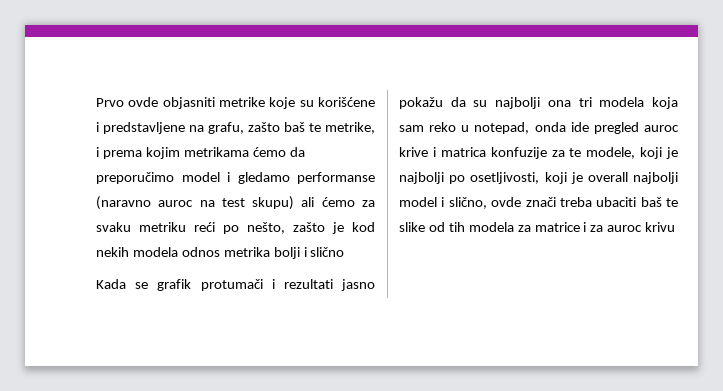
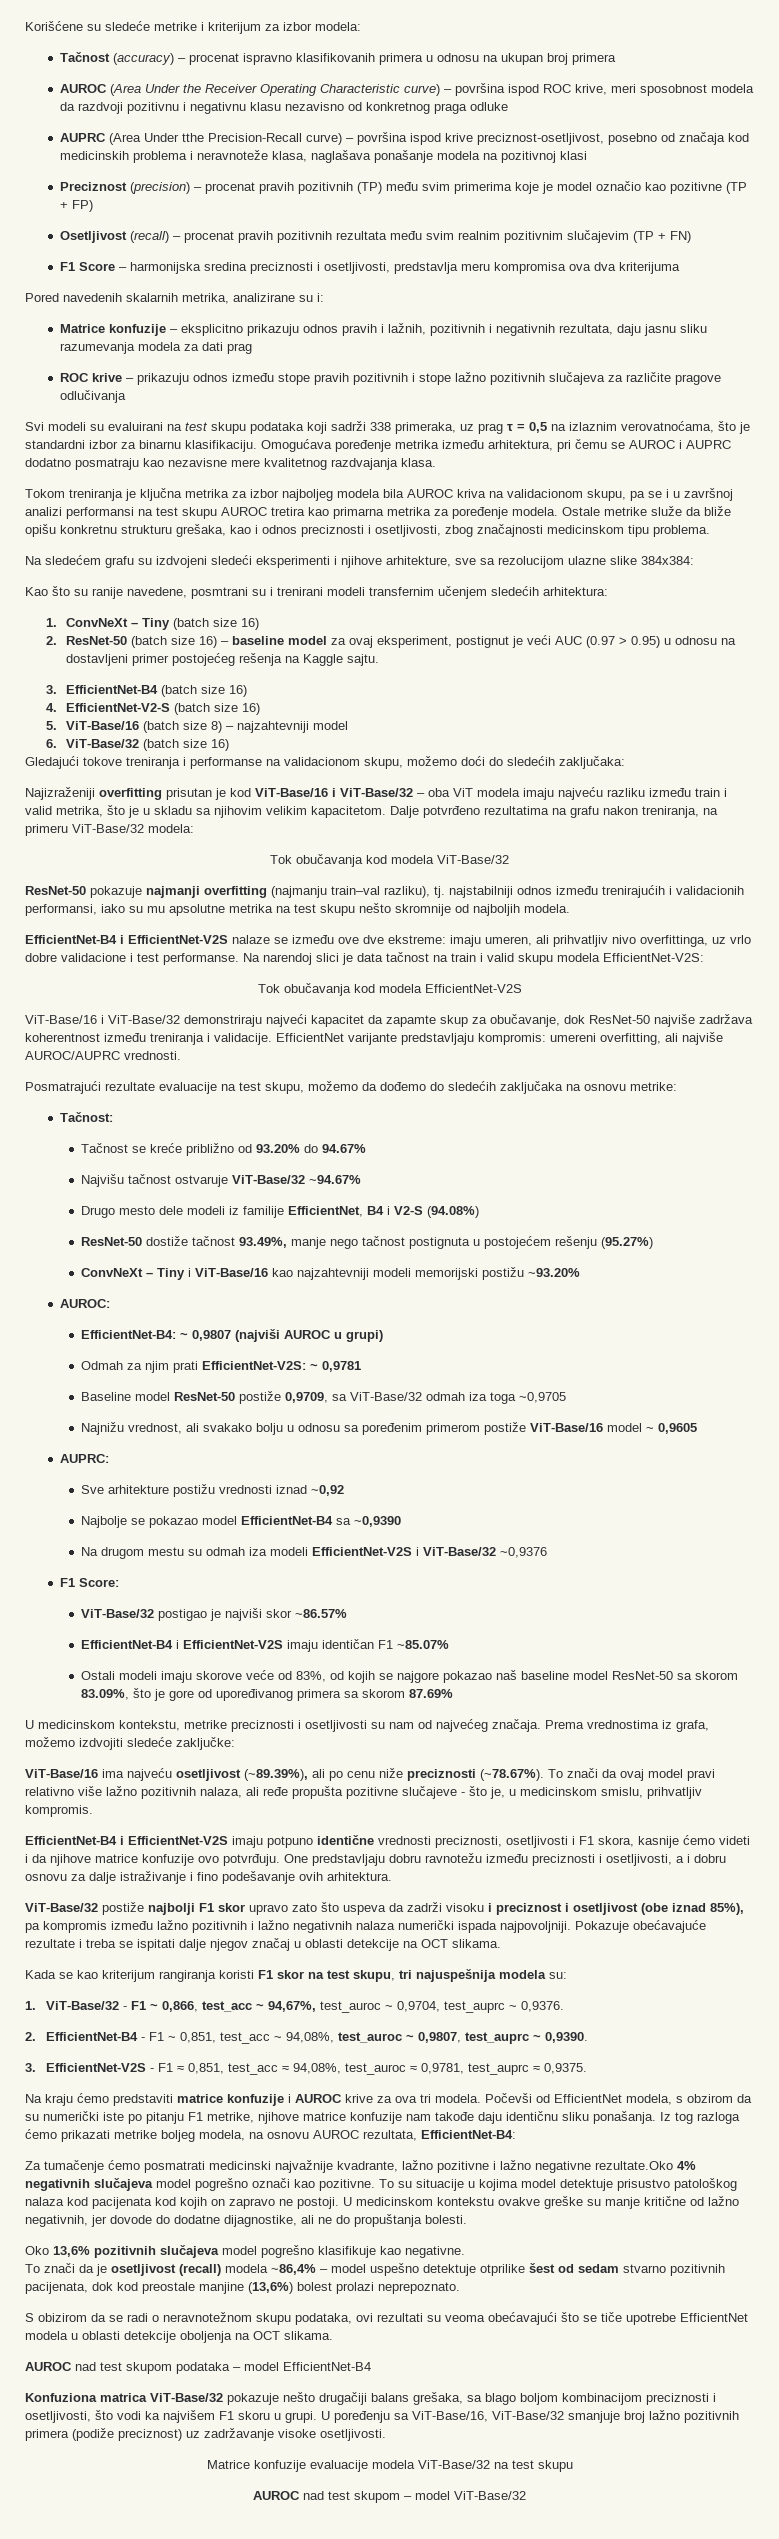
- Prvo ovde objasniti metrike koje su korišćene i predstavljene na grafu, zašto baš te metrike, i prema kojim metrikama ćemo da preporučimo model i gledamo performanse (naravno auroc na test skupu) ali ćemo za svaku metriku reći po nešto, zašto je kod nekih modela odnos metrika bolji i slično
- Kada se grafik protumači i rezultati jasno pokažu da su najbolji ona tri modela koja sam reko u notepad, onda ide pregled auroc krive i matrica konfuzije za te modele, koji je najbolji po osetljivosti, koji je overall najbolji model i slično, ovde znači treba ubaciti baš te slike od tih modela za matrice i za auroc krivu
+ Korišćene su sledeće metrike i kriterijum za izbor modela:
+ Tačnost (accuracy) – procenat ispravno klasifikovanih primera u odnosu na ukupan broj primera
+ AUROC (Area Under the Receiver Operating Characteristic curve) – površina ispod ROC krive, meri sposobnost modela da razdvoji pozitivnu i negativnu klasu nezavisno od konkretnog praga odluke
+ AUPRC (Area Under tthe Precision-Recall curve) – površina ispod krive preciznost-osetljivost, posebno od značaja kod medicinskih problema i neravnoteže klasa, naglašava ponašanje modela na pozitivnoj klasi
+ Preciznost (precision) – procenat pravih pozitivnih (TP) među svim primerima koje je model označio kao pozitivne (TP + FP)
+ Osetljivost (recall) – procenat pravih pozitivnih rezultata među svim realnim pozitivnim slučajevim (TP + FN)
+ F1 Score – harmonijska sredina preciznosti i osetljivosti, predstavlja meru kompromisa ova dva kriterijuma
+ Pored navedenih skalarnih metrika, analizirane su i:
+ Matrice konfuzije – eksplicitno prikazuju odnos pravih i lažnih, pozitivnih i negativnih rezultata, daju jasnu sliku razumevanja modela za dati prag
+ ROC krive – prikazuju odnos između stope pravih pozitivnih i stope lažno pozitivnih slučajeva za različite pragove odlučivanja
+ Svi modeli su evaluirani na test skupu podataka koji sadrži 338 primeraka, uz prag τ = 0,5 na izlaznim verovatnoćama, što je standardni izbor za binarnu klasifikaciju. Omogućava poređenje metrika između arhitektura, pri čemu se AUROC i AUPRC dodatno posmatraju kao nezavisne mere kvalitetnog razdvajanja klasa.
+ Tokom treniranja je ključna metrika za izbor najboljeg modela bila AUROC kriva na validacionom skupu, pa se i u završnoj analizi performansi na test skupu AUROC tretira kao primarna metrika za poređenje modela. Ostale metrike služe da bliže opišu konkretnu strukturu grešaka, kao i odnos preciznosti i osetljivosti, zbog značajnosti medicinskom tipu problema.
+ Na sledećem grafu su izdvojeni sledeći eksperimenti i njihove arhitekture, sve sa rezolucijom ulazne slike 384x384:
+ Kao što su ranije navedene, posmtrani su i trenirani modeli transfernim učenjem sledećih arhitektura:
+ 1. ConvNeXt – Tiny (batch size 16)
+ 2. ResNet-50 (batch size 16) – baseline model za ovaj eksperiment, postignut je veći AUC (0.97 > 0.95) u odnosu na dostavljeni primer postojećeg rešenja na Kaggle sajtu.
+ 3. EfficientNet-B4 (batch size 16)
+ 4. EfficientNet-V2-S (batch size 16)
+ 5. ViT-Base/16 (batch size 8) – najzahtevniji model
+ 6. ViT-Base/32 (batch size 16)
+ Gledajući tokove treniranja i performanse na validacionom skupu, možemo doći do sledećih zaključaka:
+ Najizraženiji overfitting prisutan je kod ViT-Base/16 i ViT-Base/32 – oba ViT modela imaju najveću razliku između train i valid metrika, što je u skladu sa njihovim velikim kapacitetom. Dalje potvrđeno rezultatima na grafu nakon treniranja, na primeru ViT-Base/32 modela:
+ Tok obučavanja kod modela ViT-Base/32
+ ResNet-50 pokazuje najmanji overfitting (najmanju train–val razliku), tj. najstabilniji odnos između trenirajućih i validacionih performansi, iako su mu apsolutne metrika na test skupu nešto skromnije od najboljih modela.
+ EfficientNet-B4 i EfficientNet-V2S nalaze se između ove dve ekstreme: imaju umeren, ali prihvatljiv nivo overfittinga, uz vrlo dobre validacione i test performanse. Na narendoj slici je data tačnost na train i valid skupu modela EfficientNet-V2S:
+ Tok obučavanja kod modela EfficientNet-V2S
+ ViT-Base/16 i ViT-Base/32 demonstriraju najveći kapacitet da zapamte skup za obučavanje, dok ResNet-50 najviše zadržava koherentnost između treniranja i validacije. EfficientNet varijante predstavljaju kompromis: umereni overfitting, ali najviše AUROC/AUPRC vrednosti.
+ Posmatrajući rezultate evaluacije na test skupu, možemo da dođemo do sledećih zaključaka na osnovu metrike:
+ Tačnost:
+ Tačnost se kreće približno od 93.20% do 94.67%
+ Najvišu tačnost ostvaruje ViT-Base/32 ~94.67%
+ Drugo mesto dele modeli iz familije EfficientNet, B4 i V2-S (94.08%)
+ ResNet-50 dostiže tačnost 93.49%, manje nego tačnost postignuta u postojećem rešenju (95.27%)
+ ConvNeXt – Tiny i ViT-Base/16 kao najzahtevniji modeli memorijski postižu ~93.20%
+ AUROC:
+ EfficientNet-B4: ~ 0,9807 (najviši AUROC u grupi)
+ Odmah za njim prati EfficientNet-V2S: ~ 0,9781
+ Baseline model ResNet-50 postiže 0,9709, sa ViT-Base/32 odmah iza toga ~0,9705
+ Najnižu vrednost, ali svakako bolju u odnosu sa poređenim primerom postiže ViT-Base/16 model ~ 0,9605
+ AUPRC:
+ Sve arhitekture postižu vrednosti iznad ~0,92
+ Najbolje se pokazao model EfficientNet-B4 sa ~0,9390
+ Na drugom mestu su odmah iza modeli EfficientNet-V2S i ViT-Base/32 ~0,9376
+ F1 Score:
+ ViT-Base/32 postigao je najviši skor ~86.57%
+ EfficientNet-B4 i EfficientNet-V2S imaju identičan F1 ~85.07%
+ Ostali modeli imaju skorove veće od 83%, od kojih se najgore pokazao naš baseline model ResNet-50 sa skorom 83.09%, što je gore od upoređivanog primera sa skorom 87.69%
+ U medicinskom kontekstu, metrike preciznosti i osetljivosti su nam od najvećeg značaja. Prema vrednostima iz grafa, možemo izdvojiti sledeće zaključke:
+ ViT-Base/16 ima najveću osetljivost (~89.39%), ali po cenu niže preciznosti (~78.67%). To znači da ovaj model pravi relativno više lažno pozitivnih nalaza, ali ređe propušta pozitivne slučajeve - što je, u medicinskom smislu, prihvatljiv kompromis.
+ EfficientNet-B4 i EfficientNet-V2S imaju potpuno identične vrednosti preciznosti, osetljivosti i F1 skora, kasnije ćemo videti i da njihove matrice konfuzije ovo potvrđuju. One predstavljaju dobru ravnotežu između preciznosti i osetljivosti, a i dobru osnovu za dalje istraživanje i fino podešavanje ovih arhitektura.
+ ViT-Base/32 postiže najbolji F1 skor upravo zato što uspeva da zadrži visoku i preciznost i osetljivost (obe iznad 85%), pa kompromis između lažno pozitivnih i lažno negativnih nalaza numerički ispada najpovoljniji. Pokazuje obećavajuće rezultate i treba se ispitati dalje njegov značaj u oblasti detekcije na OCT slikama.
+ Kada se kao kriterijum rangiranja koristi F1 skor na test skupu, tri najuspešnija modela su:
+ 1. ViT-Base/32 - F1 ~ 0,866, test_acc ~ 94,67%, test_auroc ~ 0,9704, test_auprc ~ 0,9376.
+ 2. EfficientNet-B4 - F1 ~ 0,851, test_acc ~ 94,08%, test_auroc ~ 0,9807, test_auprc ~ 0,9390.
+ 3. EfficientNet-V2S - F1 ≈ 0,851, test_acc ≈ 94,08%, test_auroc ≈ 0,9781, test_auprc ≈ 0,9375.
+ Na kraju ćemo predstaviti matrice konfuzije i AUROC krive za ova tri modela. Počevši od EfficientNet modela, s obzirom da su numerički iste po pitanju F1 metrike, njihove matrice konfuzije nam takođe daju identičnu sliku ponašanja. Iz tog razloga ćemo prikazati metrike boljeg modela, na osnovu AUROC rezultata, EfficientNet-B4:
+ Za tumačenje ćemo posmatrati medicinski najvažnije kvadrante, lažno pozitivne i lažno negativne rezultate.Oko 4% negativnih slučajeva model pogrešno označi kao pozitivne. To su situacije u kojima model detektuje prisustvo patološkog nalaza kod pacijenata kod kojih on zapravo ne postoji. U medicinskom kontekstu ovakve greške su manje kritične od lažno negativnih, jer dovode do dodatne dijagnostike, ali ne do propuštanja bolesti.
+ Oko 13,6% pozitivnih slučajeva model pogrešno klasifikuje kao negativne.
+ To znači da je osetljivost (recall) modela ~86,4% – model uspešno detektuje otprilike šest od sedam stvarno pozitivnih pacijenata, dok kod preostale manjine (13,6%) bolest prolazi neprepoznato.
+ S obizirom da se radi o neravnotežnom skupu podataka, ovi rezultati su veoma obećavajući što se tiče upotrebe EfficientNet modela u oblasti detekcije oboljenja na OCT slikama.
+ AUROC nad test skupom podataka – model EfficientNet-B4
+ Konfuziona matrica ViT-Base/32 pokazuje nešto drugačiji balans grešaka, sa blago boljom kombinacijom preciznosti i osetljivosti, što vodi ka najvišem F1 skoru u grupi. U poređenju sa ViT-Base/16, ViT-Base/32 smanjuje broj lažno pozitivnih primera (podiže preciznost) uz zadržavanje visoke osetljivosti.
+ Matrice konfuzije evaluacije modela ViT-Base/32 na test skupu
+ AUROC nad test skupom – model ViT-Base/32

